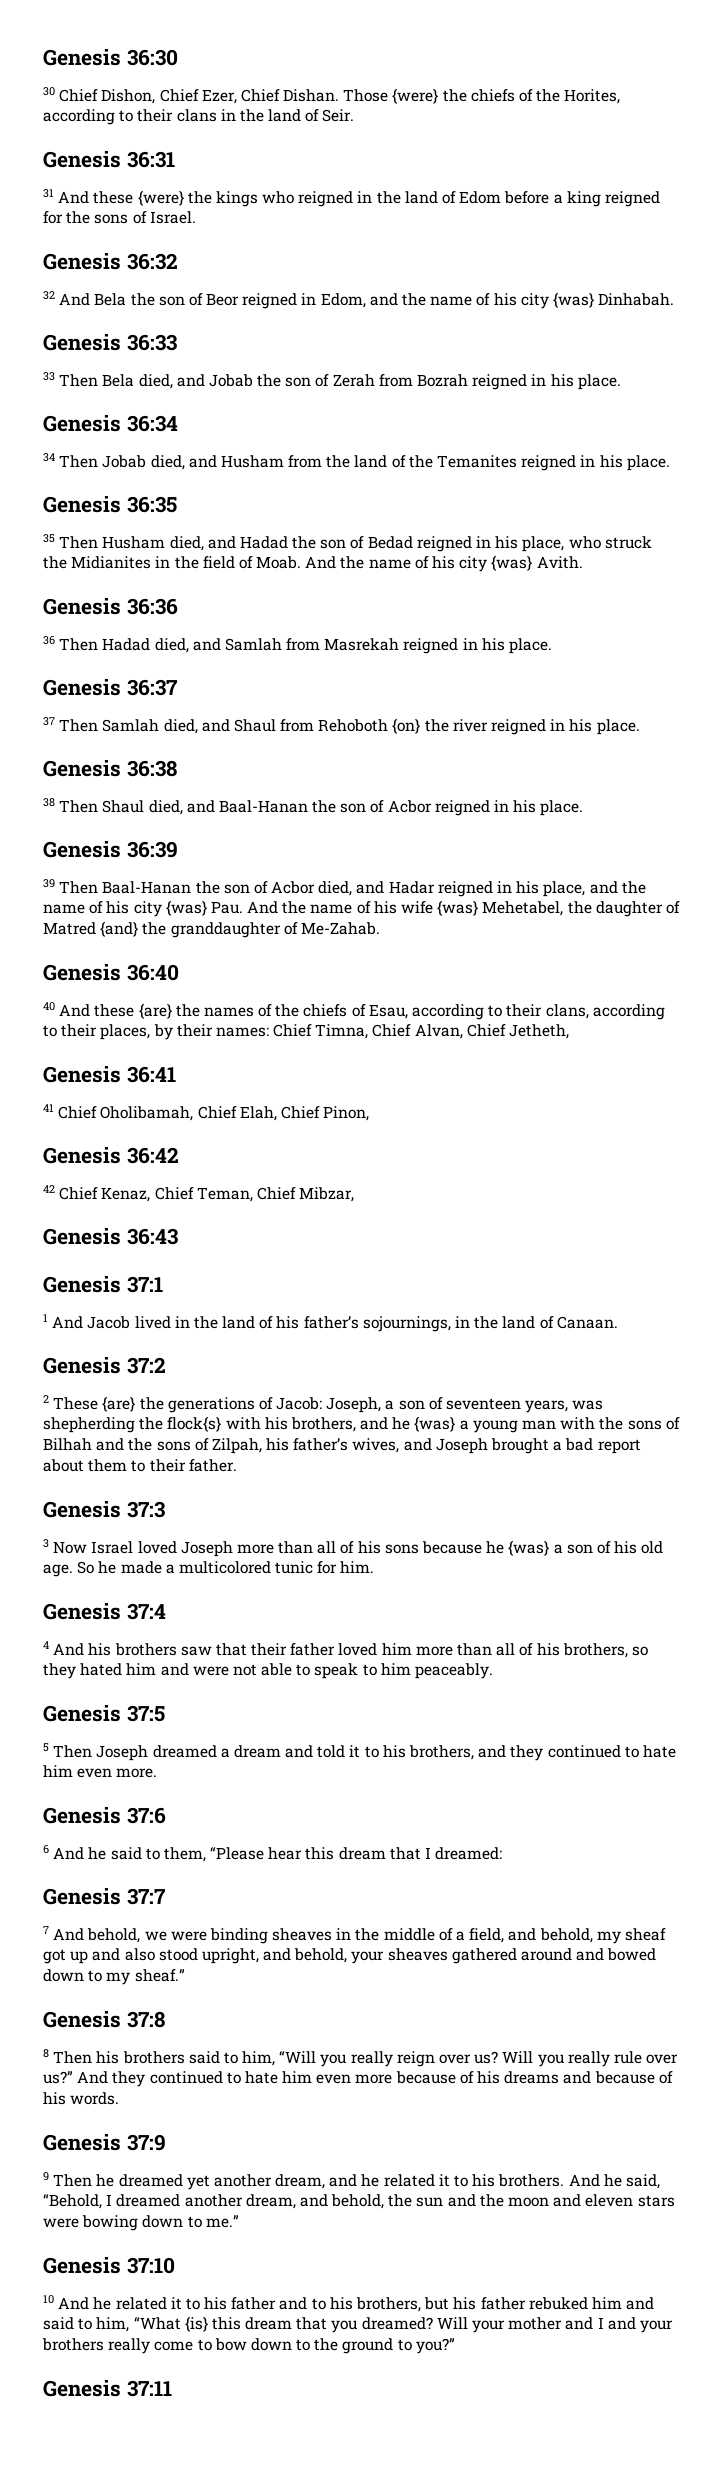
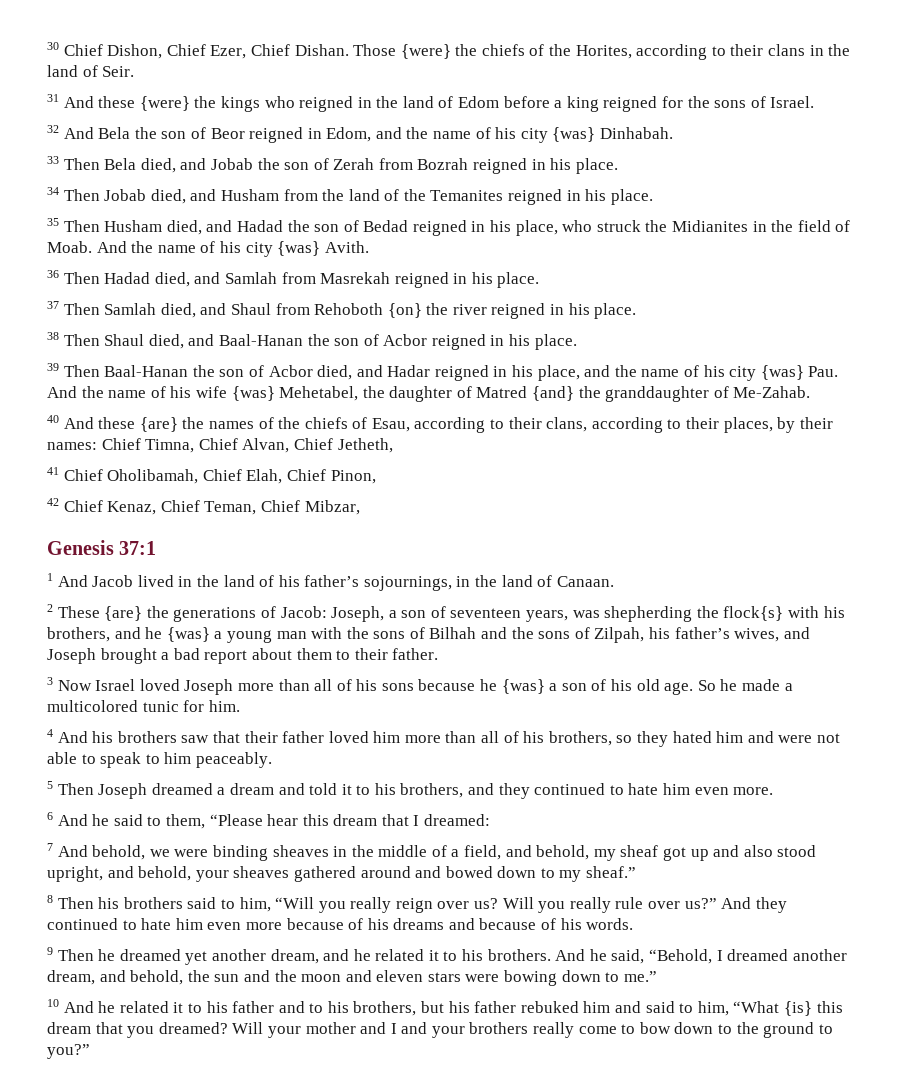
- Genesis 36:30
- Genesis 36:31
- Genesis 36:32
- Genesis 36:33
- Genesis 36:34
- Genesis 36:35
- Genesis 36:36
- Genesis 36:37
- Genesis 36:38
- Genesis 36:39
- Genesis 36:40
- Genesis 36:41
- Genesis 36:42
- Genesis 36:43
- Genesis 37:2
- Genesis 37:3
- Genesis 37:4
- Genesis 37:5
- Genesis 37:6
- Genesis 37:7
- Genesis 37:8
- Genesis 37:9
- Genesis 37:10
- Genesis 37:11

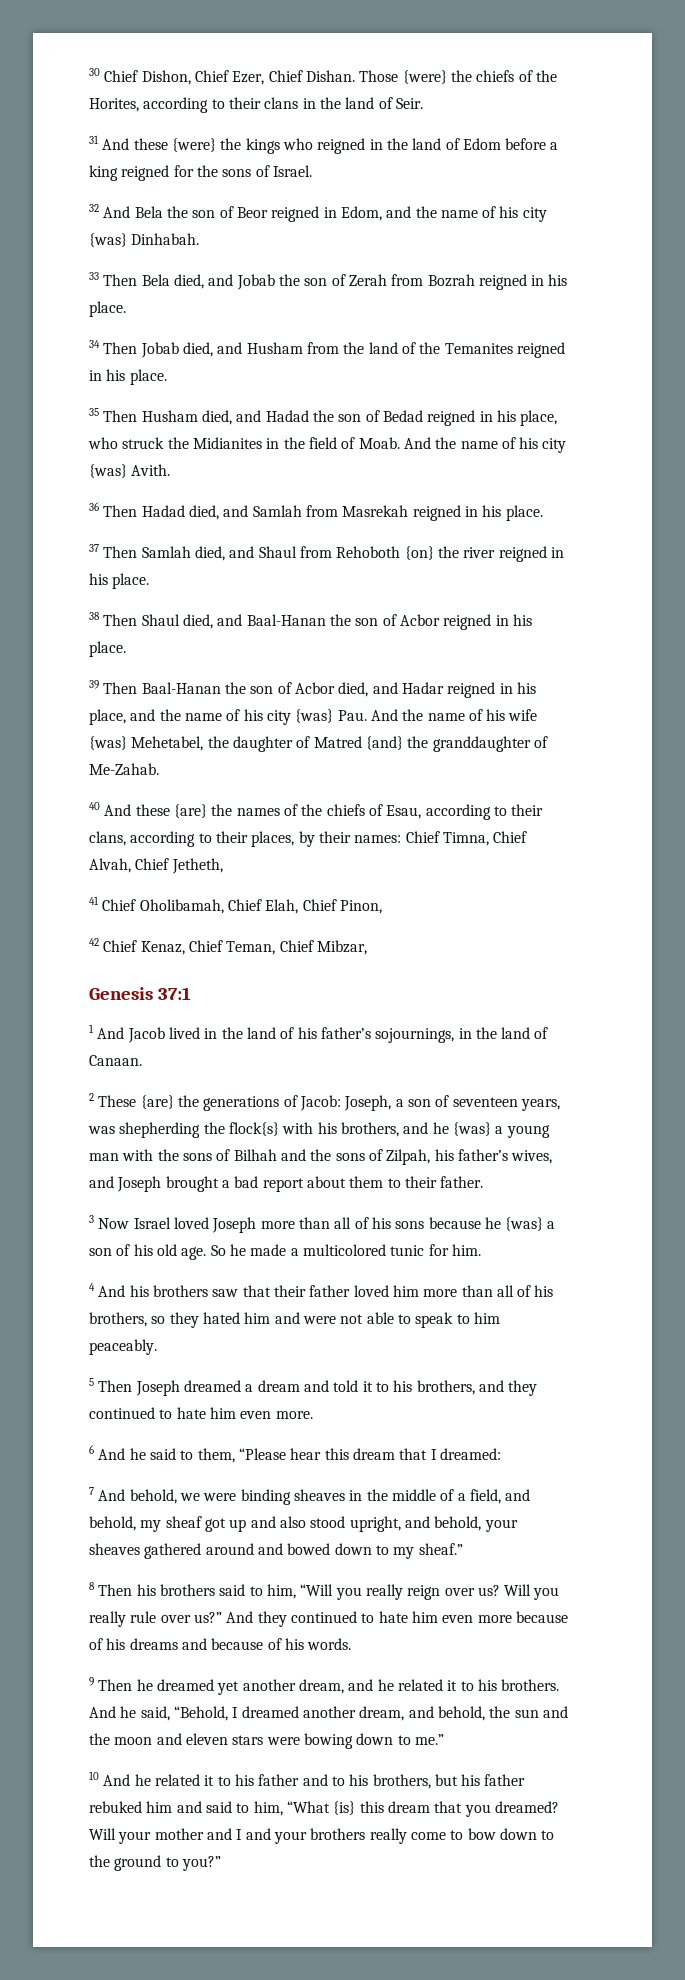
- 40 And these {are} the names of the chiefs of Esau, according to their clans, according to their places, by their names: Chief Timna, Chief Alvan, Chief Jetheth,
+ 40 And these {are} the names of the chiefs of Esau, according to their clans, according to their places, by their names: Chief Timna, Chief Alvah, Chief Jetheth,

